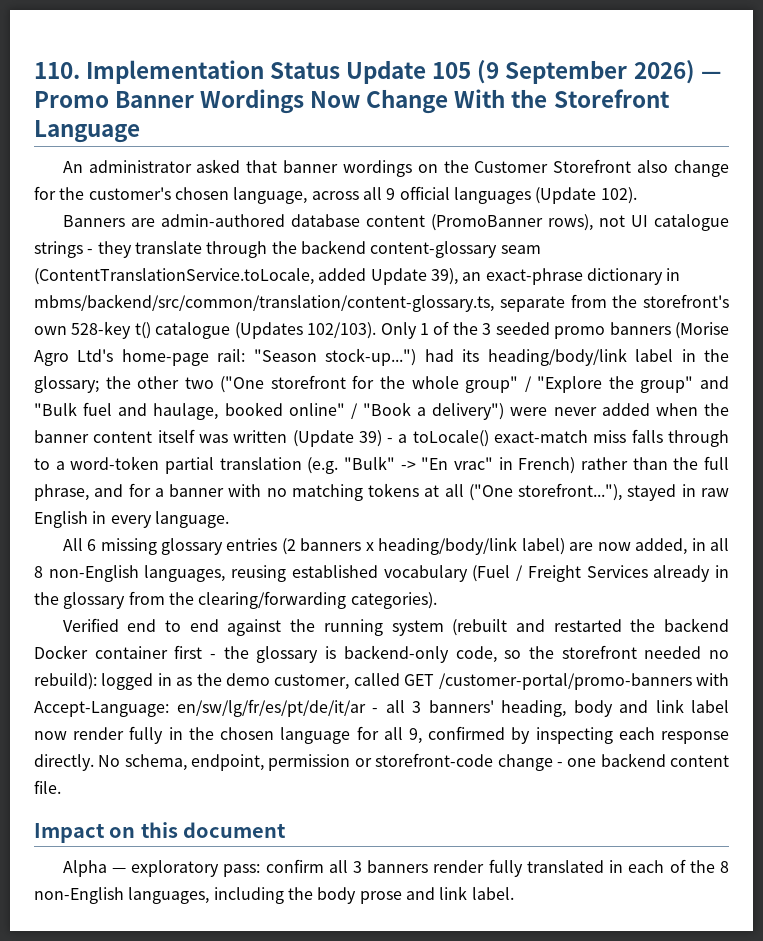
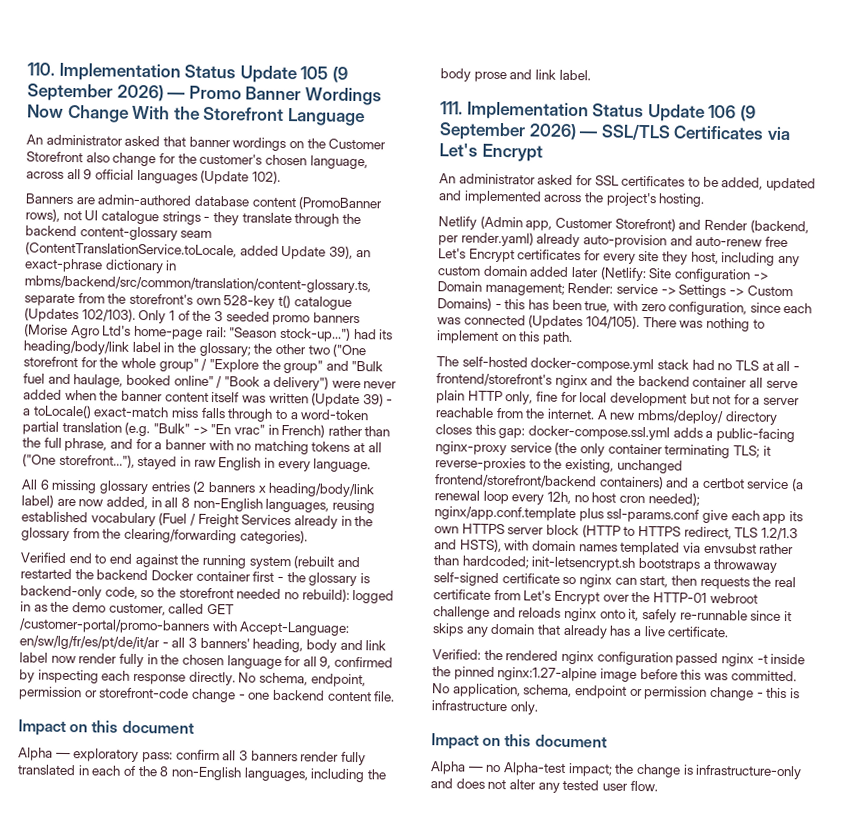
+ 111. Implementation Status Update 106 (9 September 2026) — SSL/TLS Certificates via Let's Encrypt
+ An administrator asked for SSL certificates to be added, updated and implemented across the project's hosting.
+ Netlify (Admin app, Customer Storefront) and Render (backend, per render.yaml) already auto-provision and auto-renew free Let's Encrypt certificates for every site they host, including any custom domain added later (Netlify: Site configuration -> Domain management; Render: service -> Settings -> Custom Domains) - this has been true, with zero configuration, since each was connected (Updates 104/105). There was nothing to implement on this path.
+ The self-hosted docker-compose.yml stack had no TLS at all - frontend/storefront's nginx and the backend container all serve plain HTTP only, fine for local development but not for a server reachable from the internet. A new mbms/deploy/ directory closes this gap: docker-compose.ssl.yml adds a public-facing nginx-proxy service (the only container terminating TLS; it reverse-proxies to the existing, unchanged frontend/storefront/backend containers) and a certbot service (a renewal loop every 12h, no host cron needed); nginx/app.conf.template plus ssl-params.conf give each app its own HTTPS server block (HTTP to HTTPS redirect, TLS 1.2/1.3 and HSTS), with domain names templated via envsubst rather than hardcoded; init-letsencrypt.sh bootstraps a throwaway self-signed certificate so nginx can start, then requests the real certificate from Let's Encrypt over the HTTP-01 webroot challenge and reloads nginx onto it, safely re-runnable since it skips any domain that already has a live certificate.
+ Verified: the rendered nginx configuration passed nginx -t inside the pinned nginx:1.27-alpine image before this was committed. No application, schema, endpoint or permission change - this is infrastructure only.
+ Impact on this document
+ Alpha — no Alpha-test impact; the change is infrastructure-only and does not alter any tested user flow.

